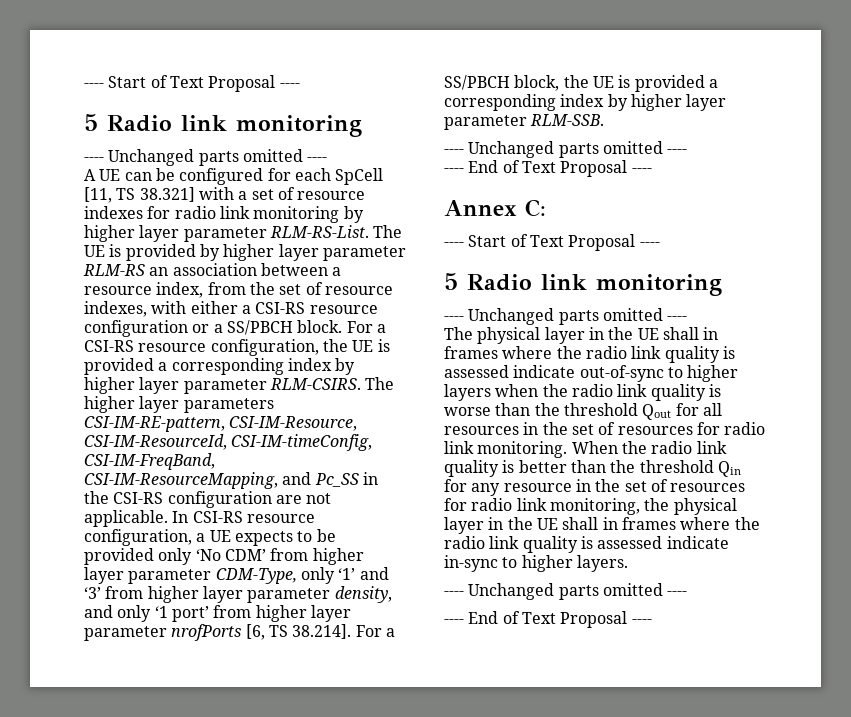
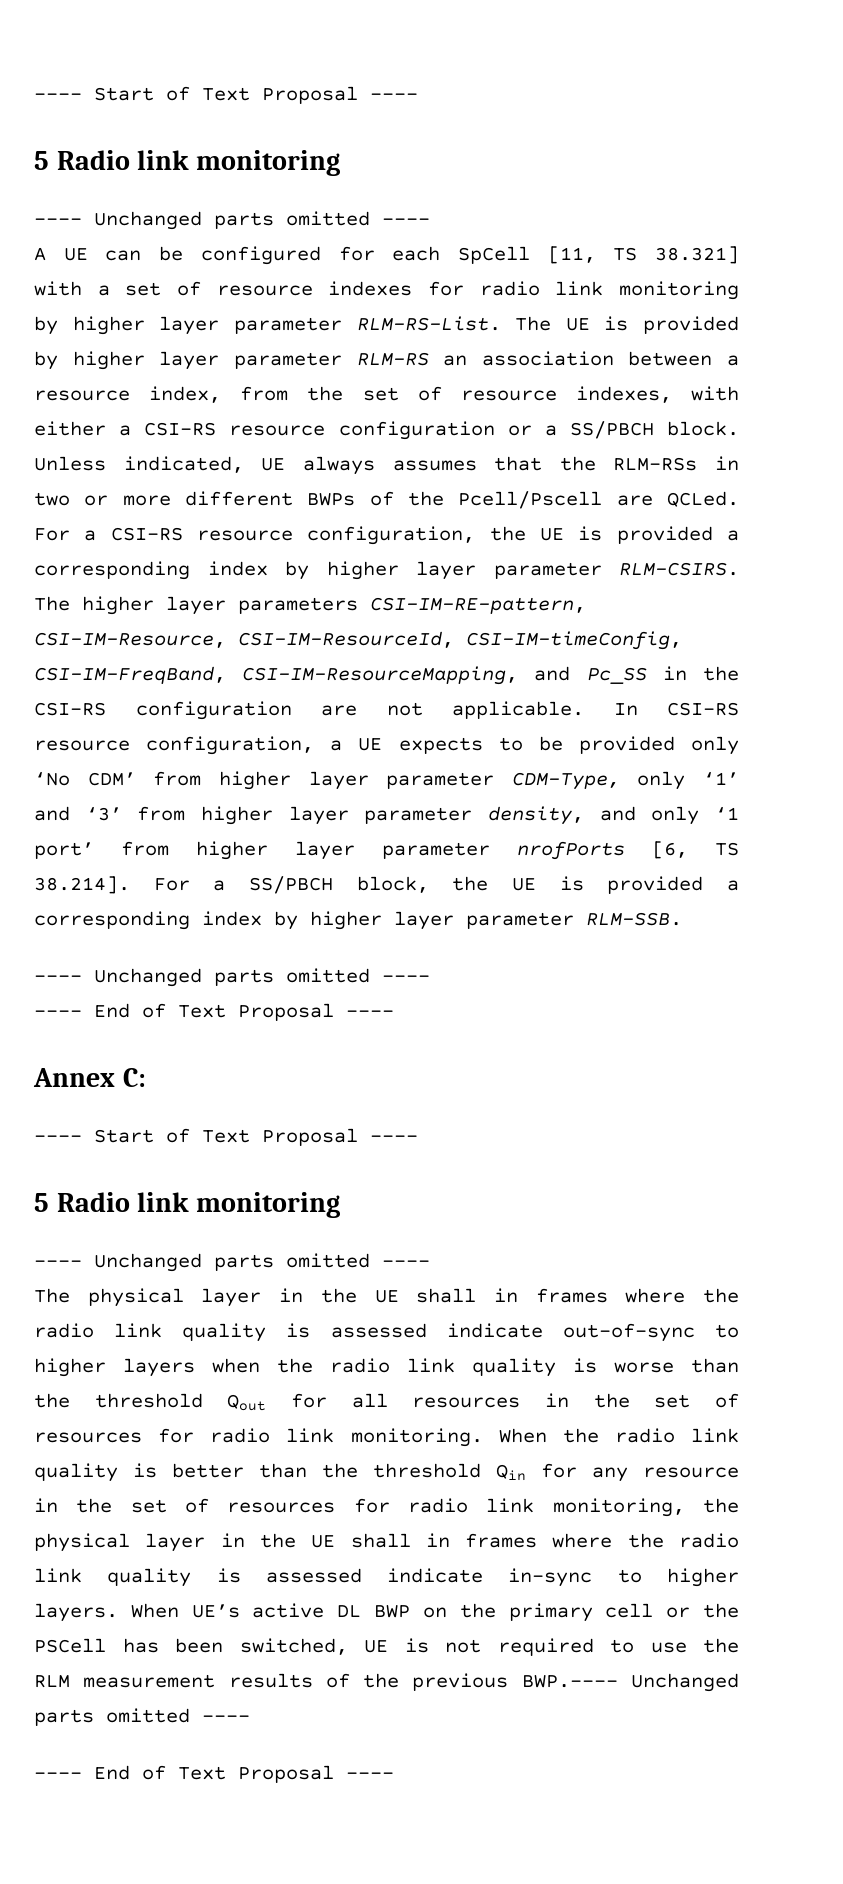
+ Unless indicated, UE always assumes that the RLM-RSs in two or more different BWPs of the Pcell/Pscell are QCLed.
- When the radio link quality is better than the threshold Qin for any resource in the set of resources for radio link monitoring, the physical layer in the UE shall in frames where the radio link quality is assessed indicate in-sync to higher layers.
- ---- Unchanged parts omitted ----
+ When the radio link quality is better than the threshold Qin for any resource in the set of resources for radio link monitoring, the physical layer in the UE shall in frames where the radio link quality is assessed indicate in-sync to higher layers. When UE’s active DL BWP on the primary cell or the PSCell has been switched, UE is not required to use the RLM measurement results of the previous BWP.---- Unchanged parts omitted ----

